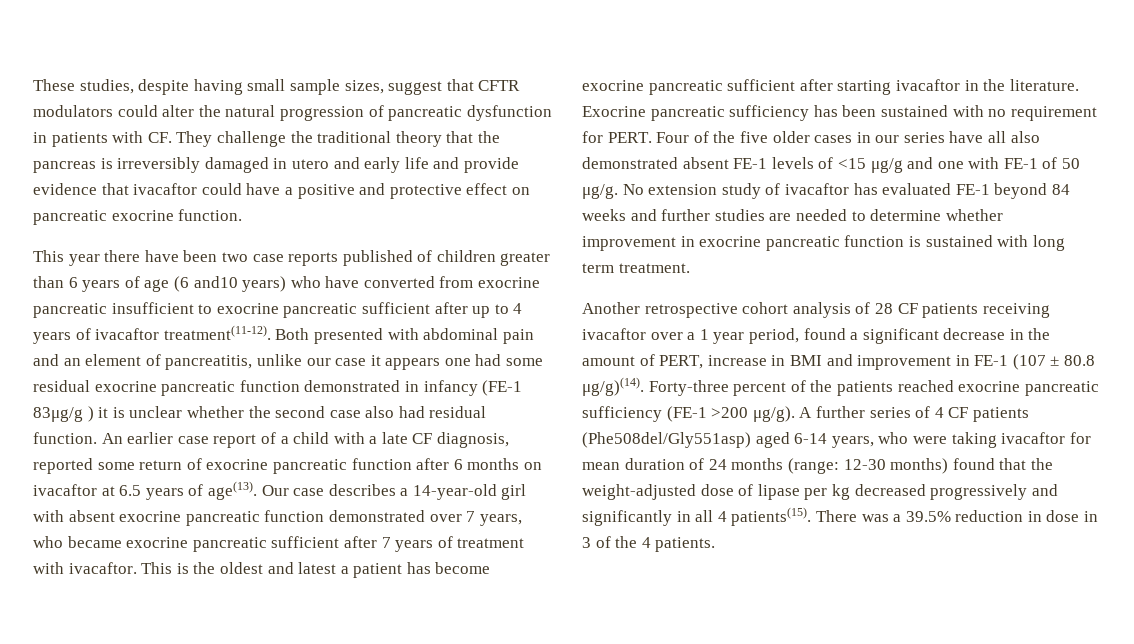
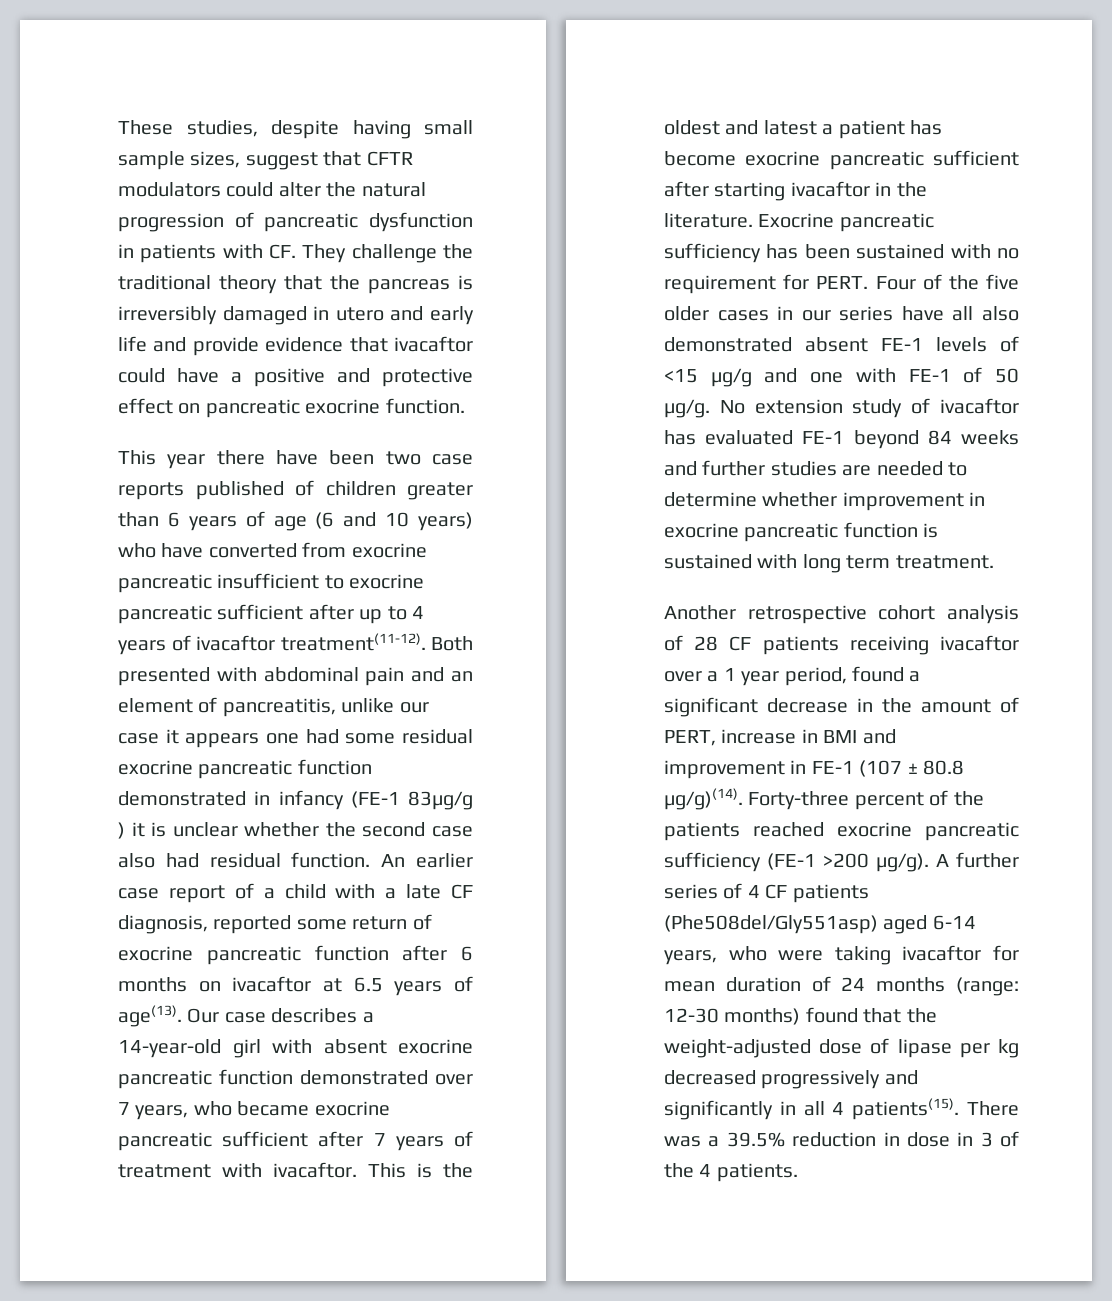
- This year there have been two case reports published of children greater than 6 years of age (6 and10 years) who have converted from exocrine pancreatic insufficient to exocrine pancreatic sufficient after up to 4 years of ivacaftor treatment(11-12).
+ This year there have been two case reports published of children greater than 6 years of age (6 and 10 years) who have converted from exocrine pancreatic insufficient to exocrine pancreatic sufficient after up to 4 years of ivacaftor treatment(11-12).

